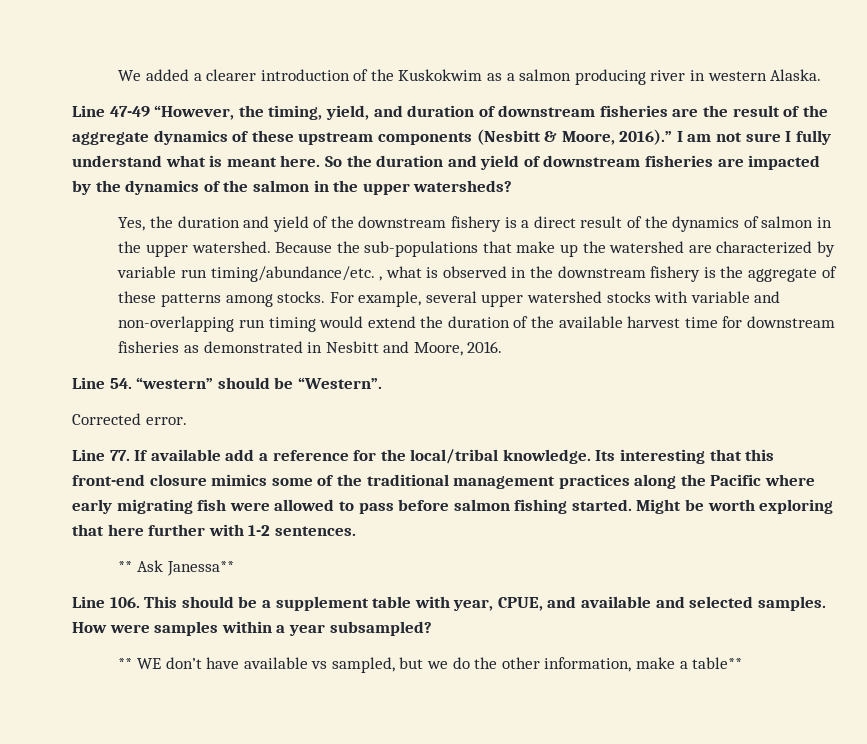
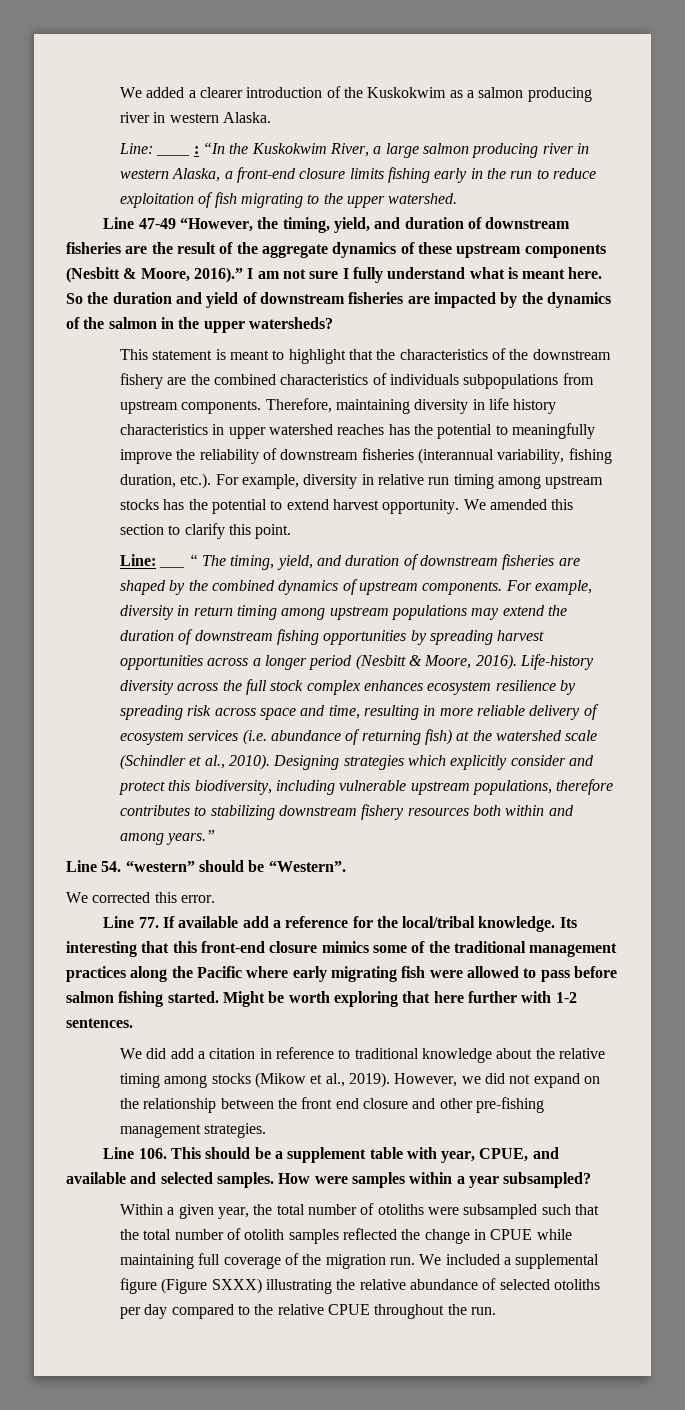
+ Line: ____ : “In the Kuskokwim River, a large salmon producing river in western Alaska, a front-end closure limits fishing early in the run to reduce exploitation of fish migrating to the upper watershed.
- Yes, the duration and yield of the downstream fishery is a direct result of the dynamics of salmon in the upper watershed. Because the sub-populations that make up the watershed are characterized by variable run timing/abundance/etc. , what is observed in the downstream fishery is the aggregate of these patterns among stocks. For example, several upper watershed stocks with variable and non-overlapping run timing would extend the duration of the available harvest time for downstream fisheries as demonstrated in Nesbitt and Moore, 2016.
+ This statement is meant to highlight that the characteristics of the downstream fishery are the combined characteristics of individuals subpopulations from upstream components. Therefore, maintaining diversity in life history characteristics in upper watershed reaches has the potential to meaningfully improve the reliability of downstream fisheries (interannual variability, fishing duration, etc.). For example, diversity in relative run timing among upstream stocks has the potential to extend harvest opportunity. We amended this section to clarify this point.
+ Line: ___ “ The timing, yield, and duration of downstream fisheries are shaped by the combined dynamics of upstream components. For example, diversity in return timing among upstream populations may extend the duration of downstream fishing opportunities by spreading harvest opportunities across a longer period (Nesbitt & Moore, 2016). Life-history diversity across the full stock complex enhances ecosystem resilience by spreading risk across space and time, resulting in more reliable delivery of ecosystem services (i.e. abundance of returning fish) at the watershed scale (Schindler et al., 2010). Designing strategies which explicitly consider and protect this biodiversity, including vulnerable upstream populations, therefore contributes to stabilizing downstream fishery resources both within and among years.”
- Corrected error.
+ We corrected this error.
- ** Ask Janessa**
+ We did add a citation in reference to traditional knowledge about the relative timing among stocks (Mikow et al., 2019). However, we did not expand on the relationship between the front end closure and other pre-fishing management strategies.
- ** WE don’t have available vs sampled, but we do the other information, make a table**
+ Within a given year, the total number of otoliths were subsampled such that the total number of otolith samples reflected the change in CPUE while maintaining full coverage of the migration run. We included a supplemental figure (Figure SXXX) illustrating the relative abundance of selected otoliths per day compared to the relative CPUE throughout the run.

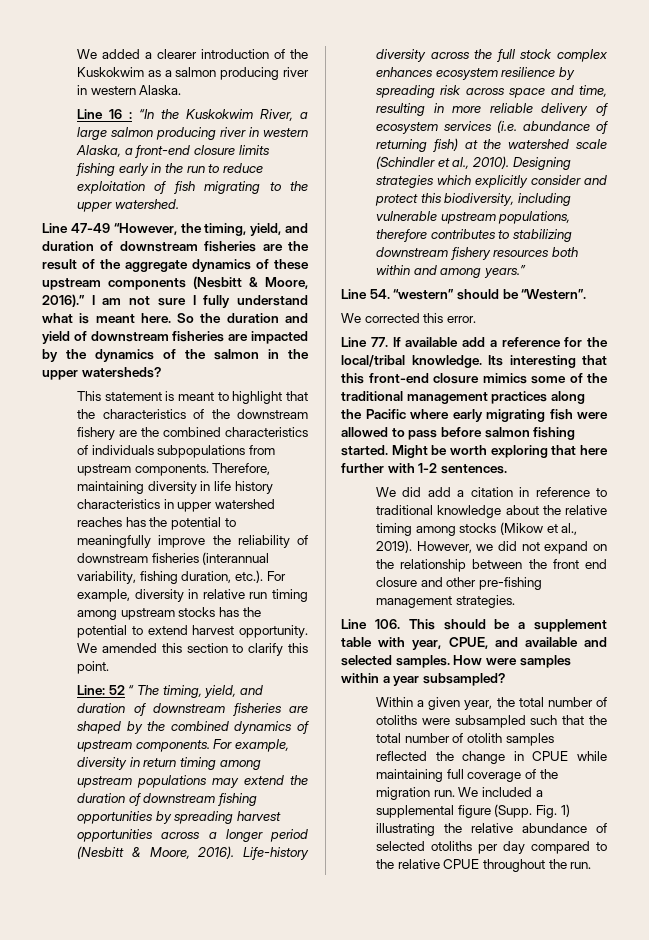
- Line: ____ : “In the Kuskokwim River, a large salmon producing river in western Alaska, a front-end closure limits fishing early in the run to reduce exploitation of fish migrating to the upper watershed.
+ Line 16 : “In the Kuskokwim River, a large salmon producing river in western Alaska, a front-end closure limits fishing early in the run to reduce exploitation of fish migrating to the upper watershed.
- Line: ___ “ The timing, yield, and duration of downstream fisheries are shaped by the combined dynamics of upstream components.
+ Line: 52 “ The timing, yield, and duration of downstream fisheries are shaped by the combined dynamics of upstream components.
- We included a supplemental figure (Figure SXXX) illustrating the relative abundance of selected otoliths per day compared to the relative CPUE throughout the run.
+ We included a supplemental figure (Supp. Fig. 1) illustrating the relative abundance of selected otoliths per day compared to the relative CPUE throughout the run.

